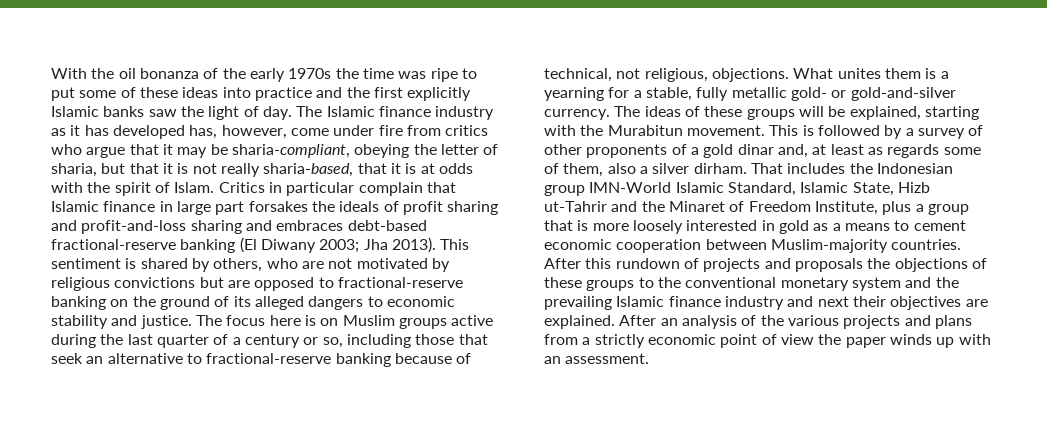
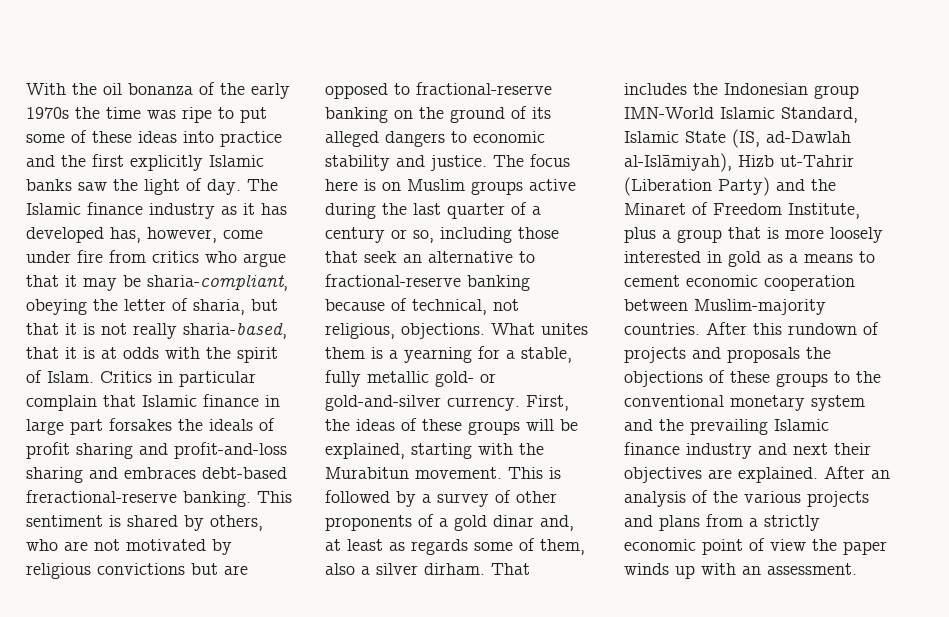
- Critics in particular complain that Islamic finance in large part forsakes the ideals of profit sharing and profit-and-loss sharing and embraces debt-based fractional-reserve banking (El Diwany 2003; Jha 2013).
+ Critics in particular complain that Islamic finance in large part forsakes the ideals of profit sharing and profit-and-loss sharing and embraces debt-based freractional-reserve banking.
- The ideas of these groups will be explained, starting with the Murabitun movement.
+ First, the ideas of these groups will be explained, starting with the Murabitun movement.
- That includes the Indonesian group IMN-World Islamic Standard, Islamic State, Hizb ut-Tahrir and the Minaret of Freedom Institute, plus a group that is more loosely interested in gold as a means to cement economic cooperation between Muslim-majority countries.
+ That includes the Indonesian group IMN-World Islamic Standard, Islamic State (IS, ad-Dawlah al-Islāmiyah), Hizb ut-Tahrir (Liberation Party) and the Minaret of Freedom Institute, plus a group that is more loosely interested in gold as a means to cement economic cooperation between Muslim-majority countries.

